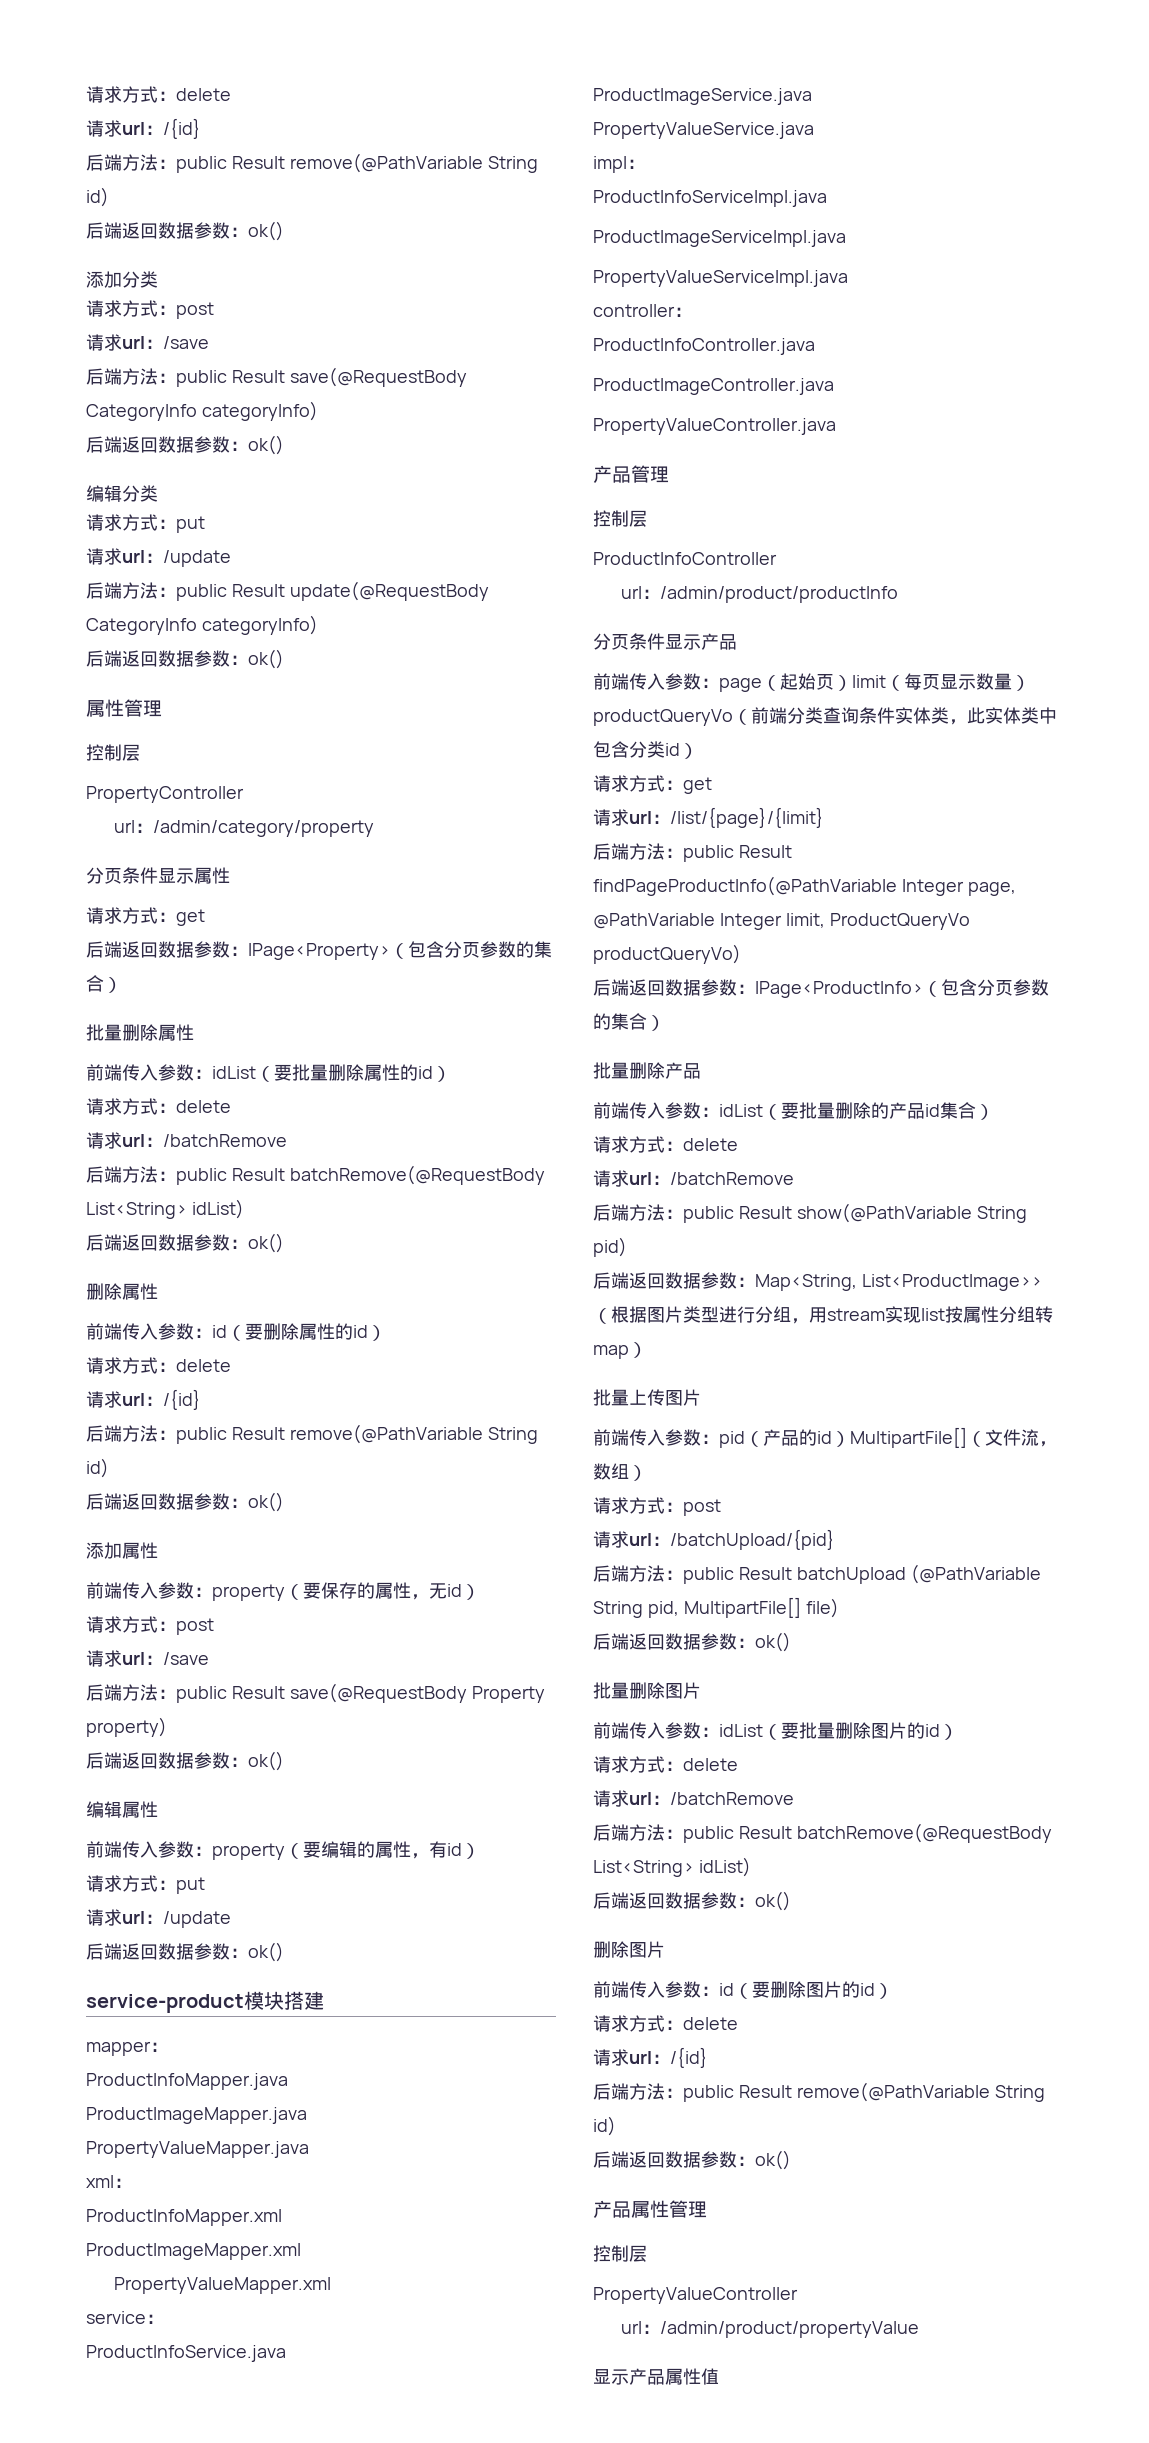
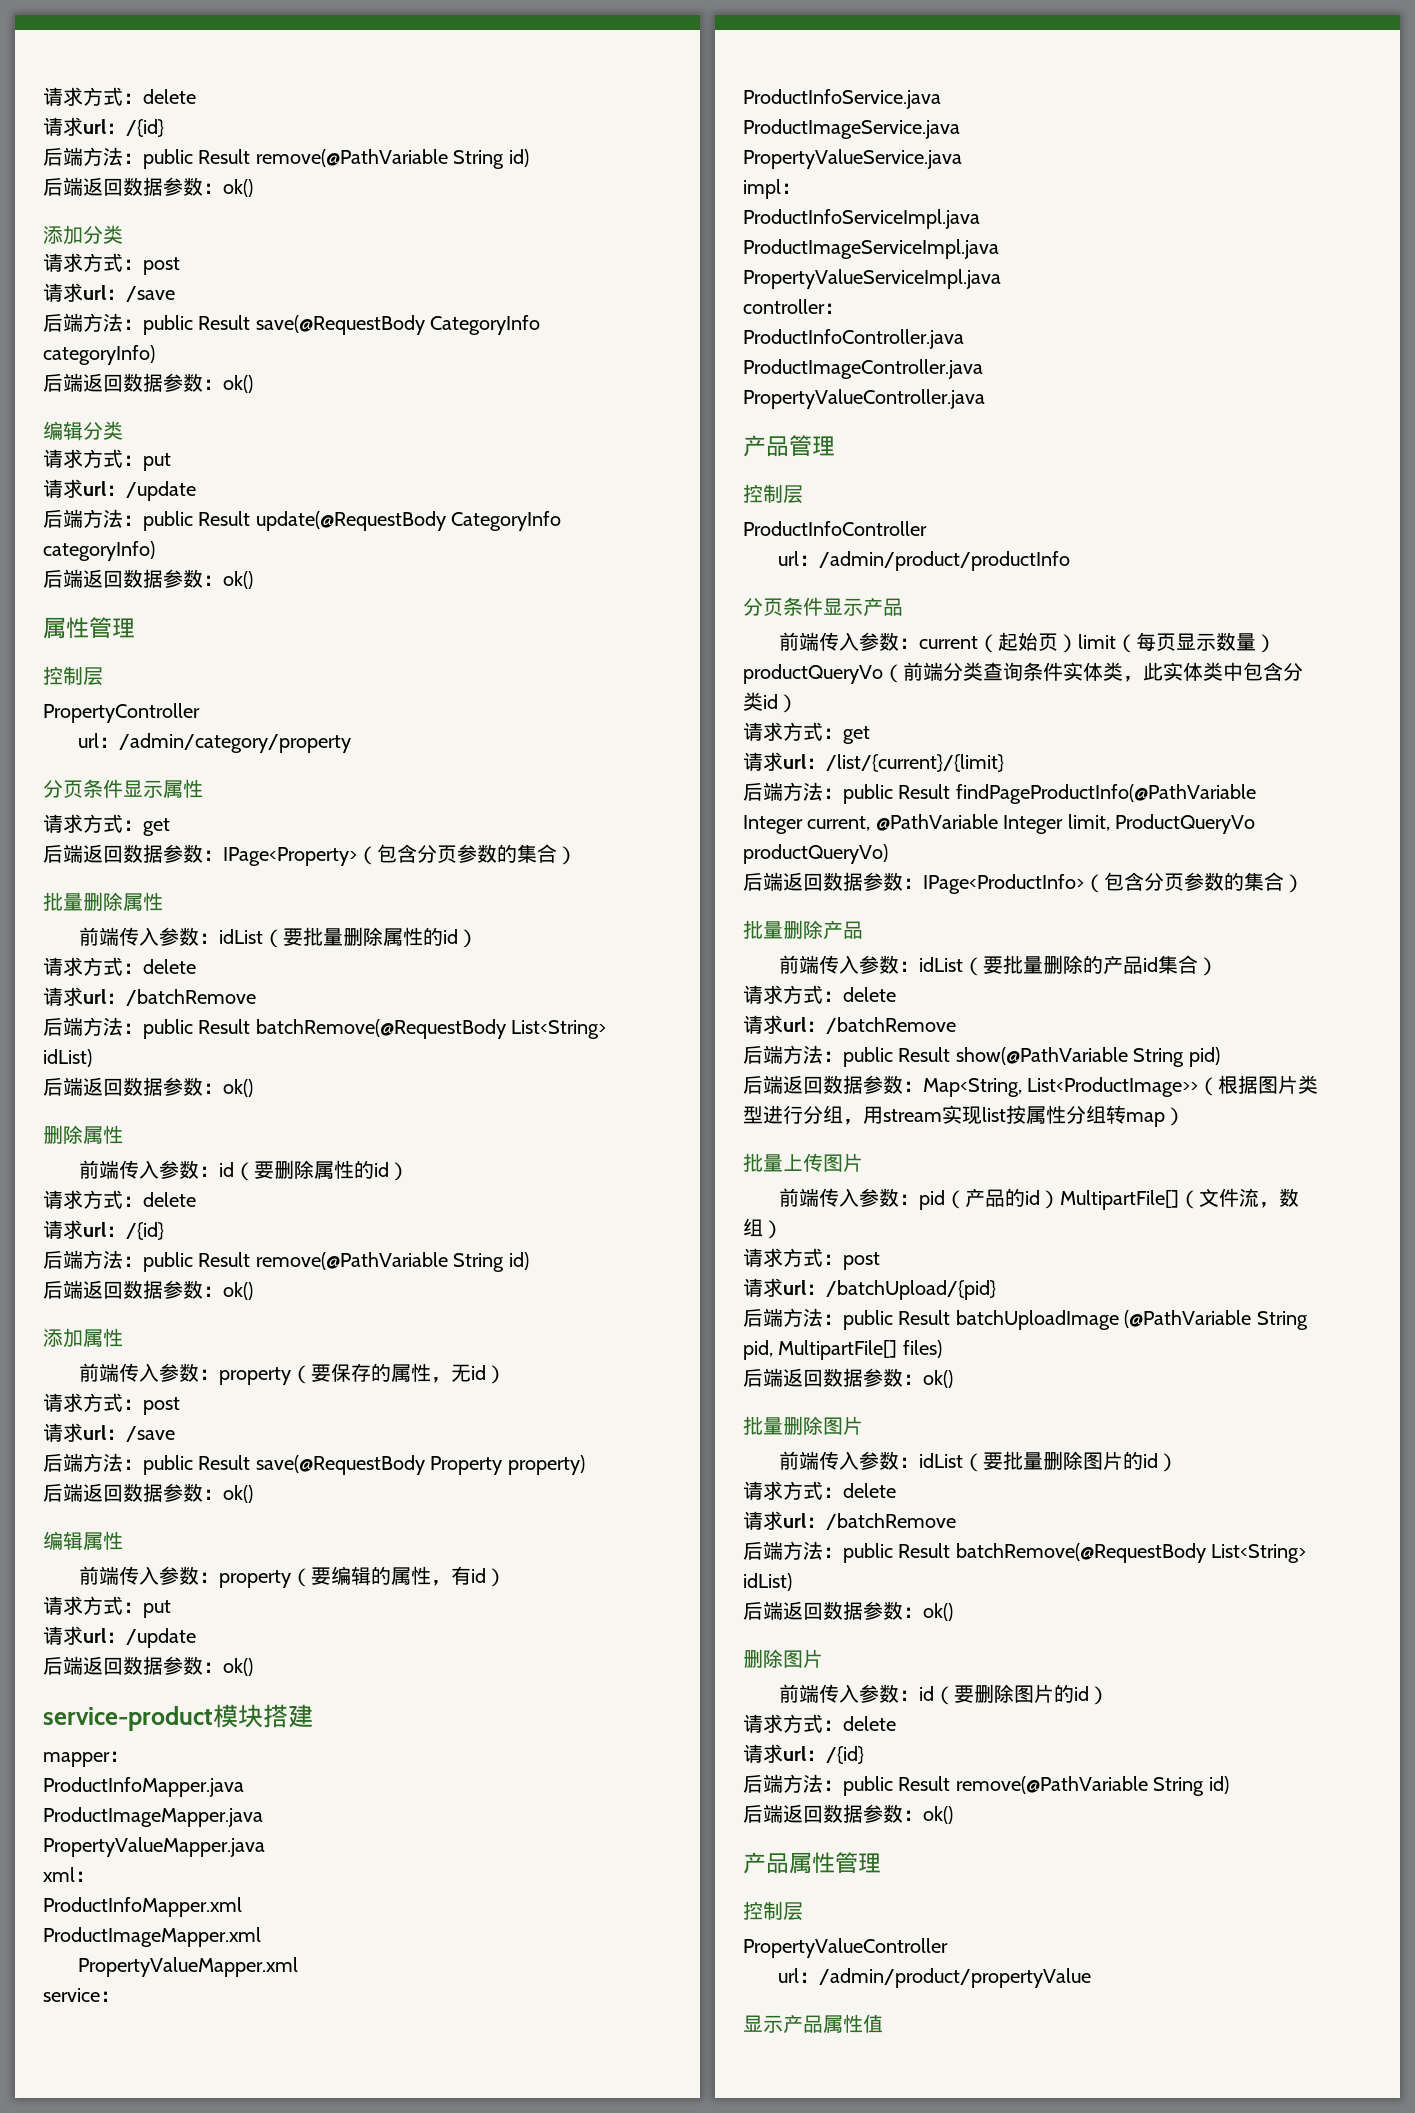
- 前端传入参数：page（起始页）limit（每页显示数量）productQueryVo（前端分类查询条件实体类，此实体类中包含分类id）
+ 前端传入参数：current（起始页）limit（每页显示数量）productQueryVo（前端分类查询条件实体类，此实体类中包含分类id）
- 请求url：/list/{page}/{limit}
+ 请求url：/list/{current}/{limit}
- 后端方法：public Result findPageProductInfo(@PathVariable Integer page, @PathVariable Integer limit, ProductQueryVo productQueryVo)
+ 后端方法：public Result findPageProductInfo(@PathVariable Integer current, @PathVariable Integer limit, ProductQueryVo productQueryVo)
- 后端方法：public Result batchUpload (@PathVariable String pid, MultipartFile[] file)
+ 后端方法：public Result batchUploadImage (@PathVariable String pid, MultipartFile[] files)

